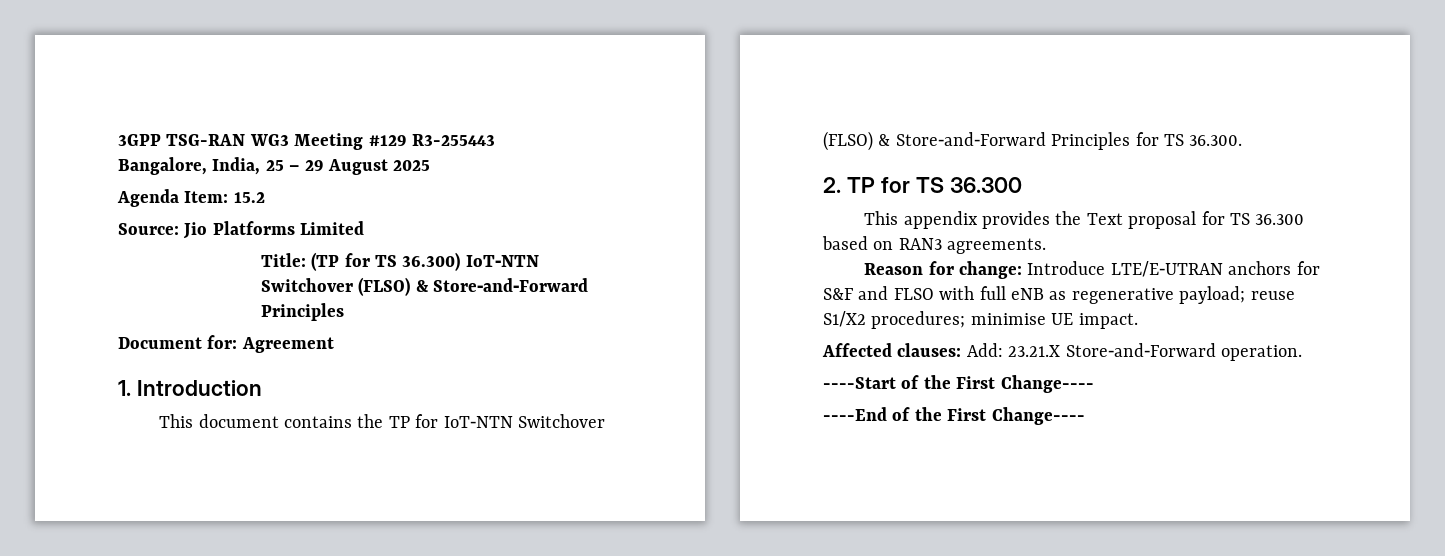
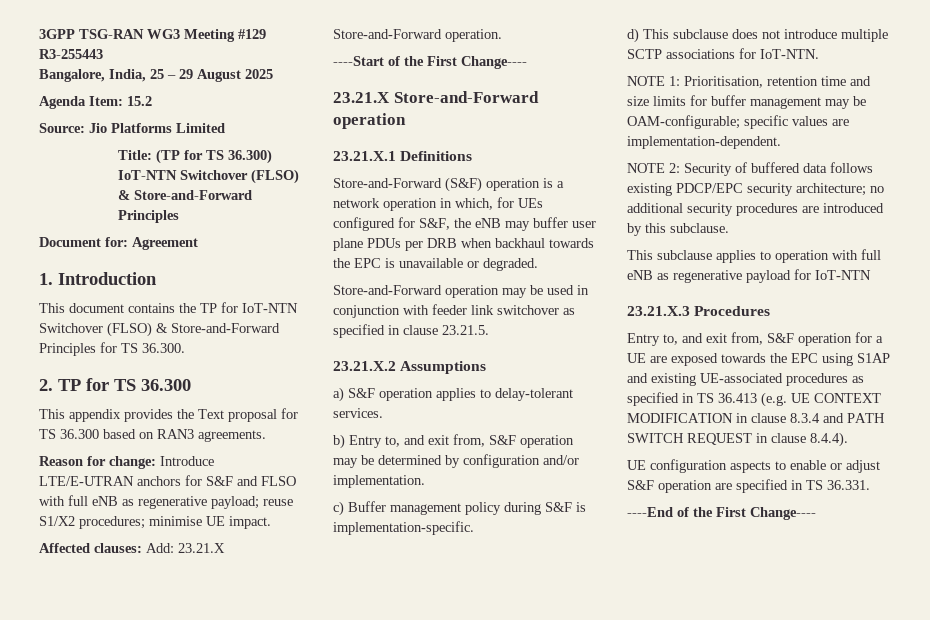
+ 23.21.X Store‑and‑Forward operation
+ 23.21.X.1 Definitions
+ Store‑and‑Forward (S&F) operation is a network operation in which, for UEs configured for S&F, the eNB may buffer user plane PDUs per DRB when backhaul towards the EPC is unavailable or degraded.
+ Store-and-Forward operation may be used in conjunction with feeder link switchover as specified in clause 23.21.5.
+ 23.21.X.2 Assumptions
+ a) S&F operation applies to delay‑tolerant services.
+ b) Entry to, and exit from, S&F operation may be determined by configuration and/or implementation.
+ c) Buffer management policy during S&F is implementation‑specific.
+ d) This subclause does not introduce multiple SCTP associations for IoT‑NTN.
+ NOTE 1: Prioritisation, retention time and size limits for buffer management may be OAM-configurable; specific values are implementation-dependent.
+ NOTE 2: Security of buffered data follows existing PDCP/EPC security architecture; no additional security procedures are introduced by this subclause.
+ This subclause applies to operation with full eNB as regenerative payload for IoT-NTN
+ 23.21.X.3 Procedures
+ Entry to, and exit from, S&F operation for a UE are exposed towards the EPC using S1AP and existing UE‑associated procedures as specified in TS 36.413 (e.g. UE CONTEXT MODIFICATION in clause 8.3.4 and PATH SWITCH REQUEST in clause 8.4.4).
+ UE configuration aspects to enable or adjust S&F operation are specified in TS 36.331.

